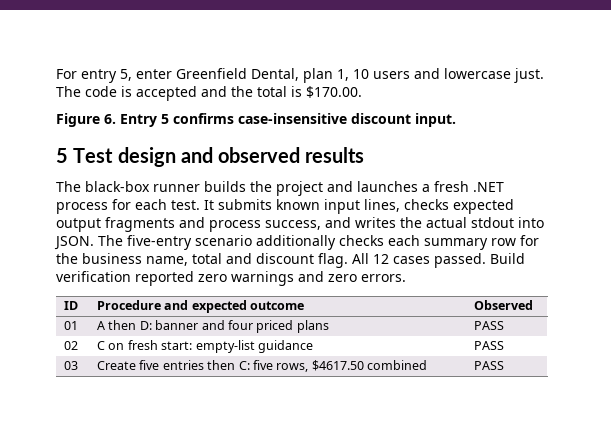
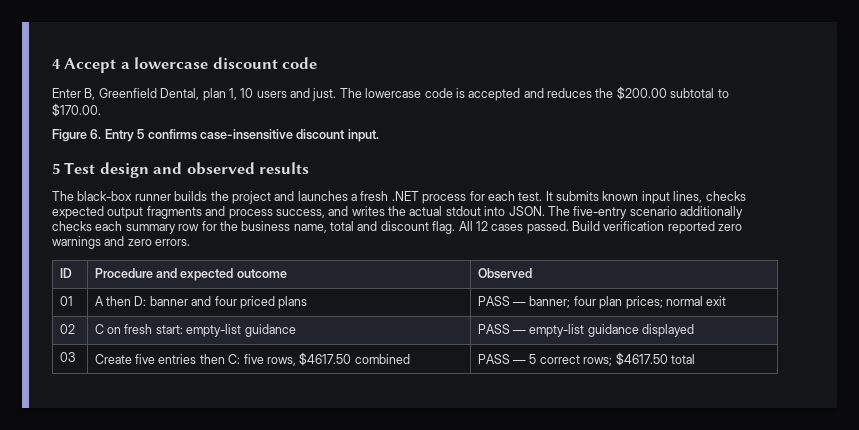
- For entry 5, enter Greenfield Dental, plan 1, 10 users and lowercase just.
+ 4 Accept a lowercase discount code
+ Enter B, Greenfield Dental, plan 1, 10 users and just.
- The code is accepted and the total is $170.00.
+ The lowercase code is accepted and reduces the $200.00 subtotal to $170.00.
- 01 | A then D: banner and four priced plans | PASS
+ 01 | A then D: banner and four priced plans | PASS — banner; four plan prices; normal exit
- 02 | C on fresh start: empty-list guidance | PASS
+ 02 | C on fresh start: empty-list guidance | PASS — empty-list guidance displayed
- 03 | Create five entries then C: five rows, $4617.50 combined | PASS
+ 03 | Create five entries then C: five rows, $4617.50 combined | PASS — 5 correct rows; $4617.50 total

